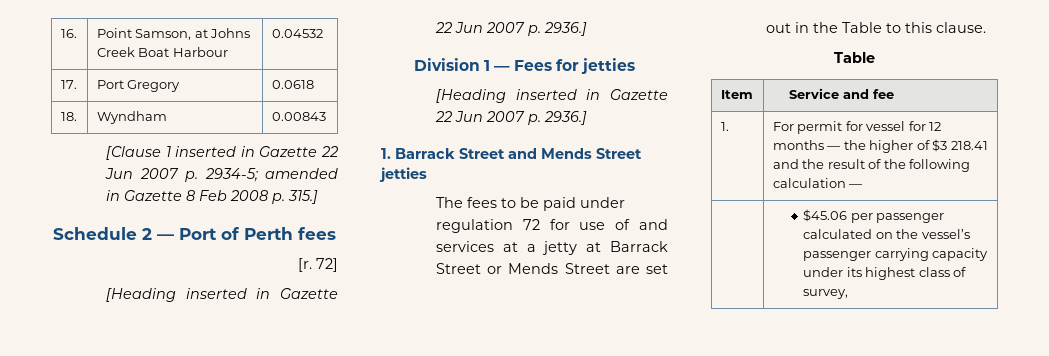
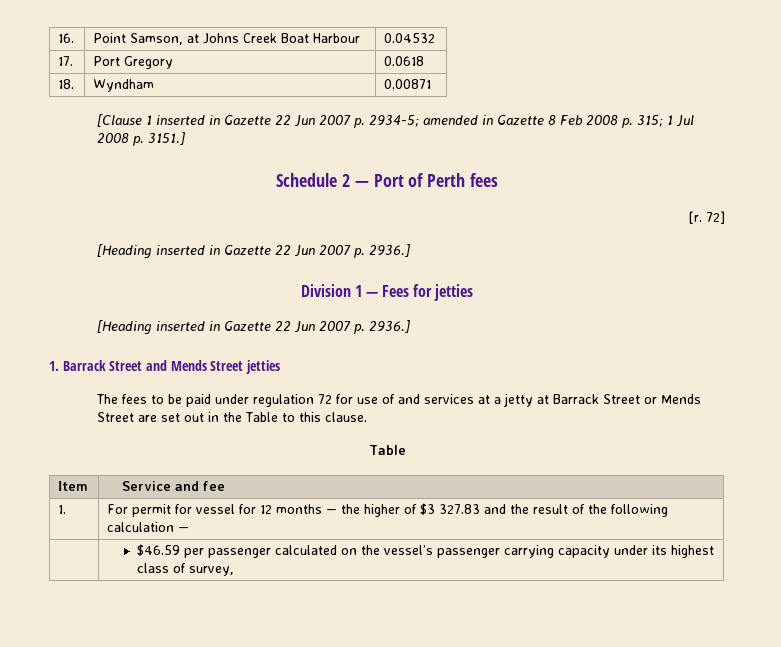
- 18. | Wyndham | 0.00843
+ 18. | Wyndham | 0.00871
- [Clause 1 inserted in Gazette 22 Jun 2007 p. 2934-5; amended in Gazette 8 Feb 2008 p. 315.]
+ [Clause 1 inserted in Gazette 22 Jun 2007 p. 2934-5; amended in Gazette 8 Feb 2008 p. 315; 1 Jul 2008 p. 3151.]
- 1. | For permit for vessel for 12 months — the higher of $3 218.41 and the result of the following calculation —
+ 1. | For permit for vessel for 12 months — the higher of $3 327.83 and the result of the following calculation —
- | $45.06 per passenger calculated on the vessel’s passenger carrying capacity under its highest class of survey,
+ | $46.59 per passenger calculated on the vessel’s passenger carrying capacity under its highest class of survey,

